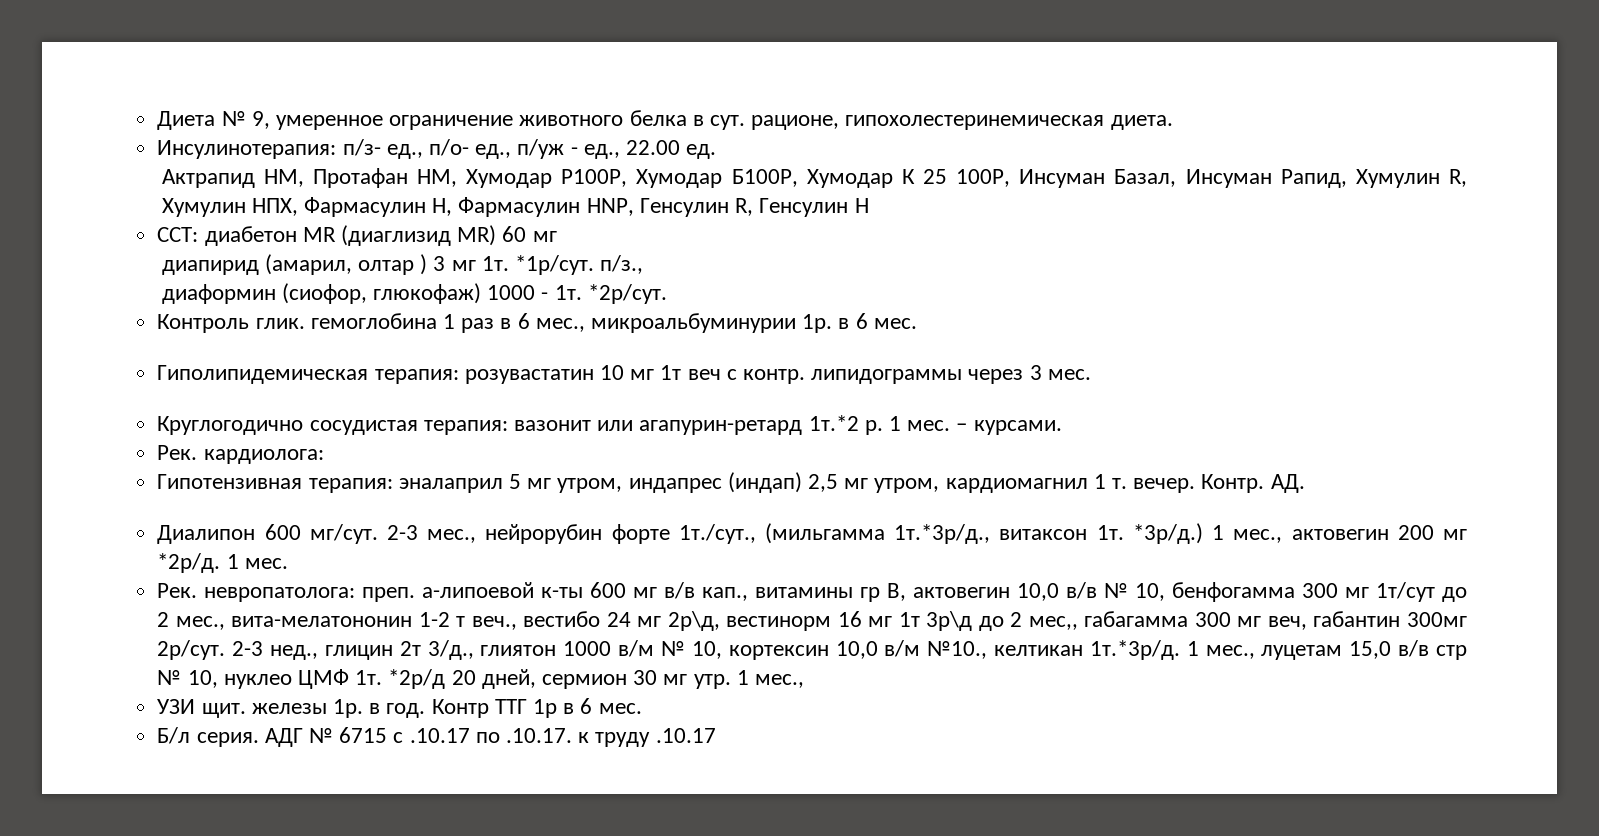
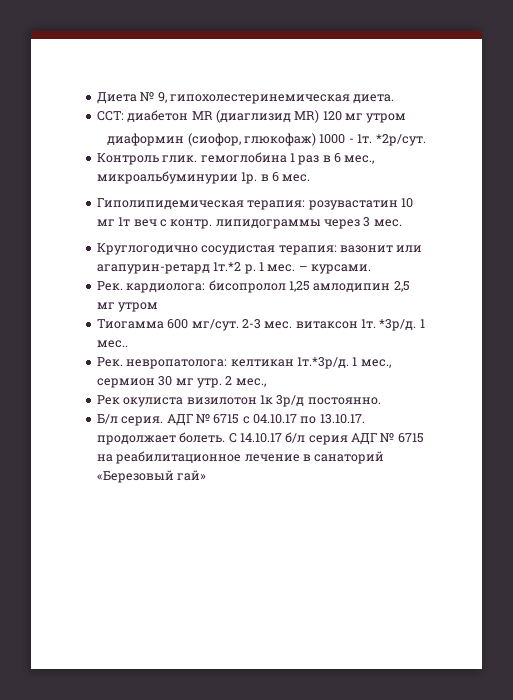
- Диета № 9, умеренное ограничение животного белка в сут. рационе, гипохолестеринемическая диета.
- Инсулинотерапия: п/з- ед., п/о- ед., п/уж - ед., 22.00 ед.
- Актрапид НМ, Протафан НМ, Хумодар Р100Р, Хумодар Б100Р, Хумодар К 25 100Р, Инсуман Базал, Инсуман Рапид, Хумулин R, Хумулин НПХ, Фармасулин Н, Фармасулин НNР, Генсулин R, Генсулин Н
+ Диета № 9, гипохолестеринемическая диета.
- ССТ: диабетон МR (диаглизид МR) 60 мг
- диапирид (амарил, олтар ) 3 мг 1т. *1р/сут. п/з.,
+ ССТ: диабетон МR (диаглизид МR) 120 мг утром
- Рек. кардиолога:
- Гипотензивная терапия: эналаприл 5 мг утром, индапрес (индап) 2,5 мг утром, кардиомагнил 1 т. вечер. Контр. АД.
- Диалипон 600 мг/сут. 2-3 мес., нейрорубин форте 1т./сут., (мильгамма 1т.*3р/д., витаксон 1т. *3р/д.) 1 мес., актовегин 200 мг *2р/д. 1 мес.
- Рек. невропатолога: преп. а-липоевой к-ты 600 мг в/в кап., витамины гр В, актовегин 10,0 в/в № 10, бенфогамма 300 мг 1т/сут до 2 мес., вита-мелатононин 1-2 т веч., вестибо 24 мг 2р\д, вестинорм 16 мг 1т 3р\д до 2 мес,, габагамма 300 мг веч, габантин 300мг 2р/сут. 2-3 нед., глицин 2т 3/д., глиятон 1000 в/м № 10, кортексин 10,0 в/м №10., келтикан 1т.*3р/д. 1 мес., луцетам 15,0 в/в стр № 10, нуклео ЦМФ 1т. *2р/д 20 дней, сермион 30 мг утр. 1 мес.,
+ Рек. кардиолога: бисопролол 1,25 амлодипин 2,5 мг утром
+ Тиогамма 600 мг/сут. 2-3 мес. витаксон 1т. *3р/д. 1 мес..
+ Рек. невропатолога: келтикан 1т.*3р/д. 1 мес., сермион 30 мг утр. 2 мес.,
- УЗИ щит. железы 1р. в год. Контр ТТГ 1р в 6 мес.
+ Рек окулиста визилотон 1к 3р/д постоянно.
- АДГ № 6715 с .10.17 по .10.17. к труду .10.17
+ АДГ № 6715 с 04.10.17 по 13.10.17. продолжает болеть. С 14.10.17 б/л серия АДГ № 6715 на реабилитационное лечение в санаторий «Березовый гай»

